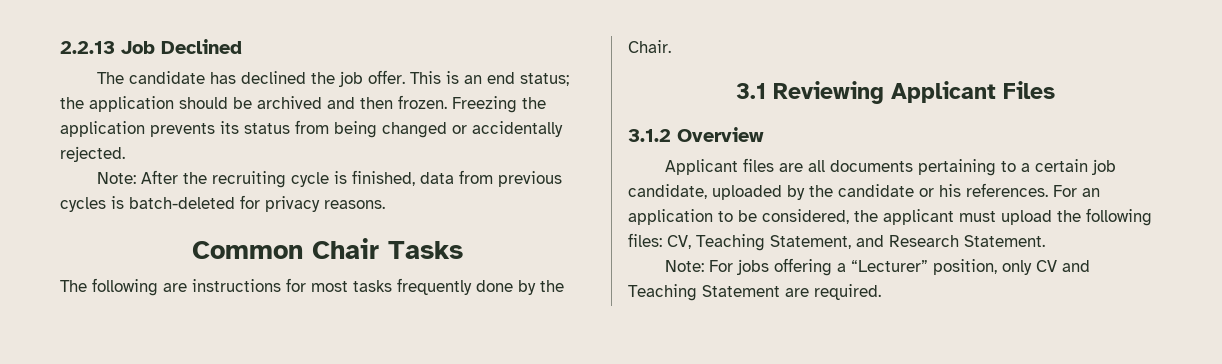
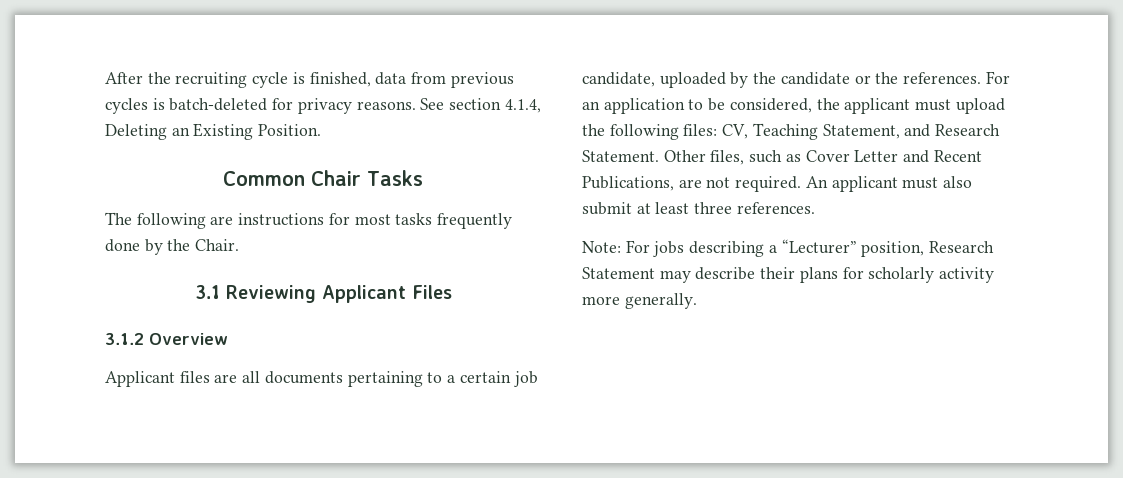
- 2.2.13 Job Declined
- The candidate has declined the job offer. This is an end status; the application should be archived and then frozen. Freezing the application prevents its status from being changed or accidentally rejected.
- Note: After the recruiting cycle is finished, data from previous cycles is batch-deleted for privacy reasons.
+ After the recruiting cycle is finished, data from previous cycles is batch-deleted for privacy reasons. See section 4.1.4, Deleting an Existing Position.
- Applicant files are all documents pertaining to a certain job candidate, uploaded by the candidate or his references.
+ Applicant files are all documents pertaining to a certain job candidate, uploaded by the candidate or the references.
+ Other files, such as Cover Letter and Recent Publications, are not required. An applicant must also submit at least three references.
- Note: For jobs offering a “Lecturer” position, only CV and Teaching Statement are required.
+ Note: For jobs describing a “Lecturer” position, Research Statement may describe their plans for scholarly activity more generally.

